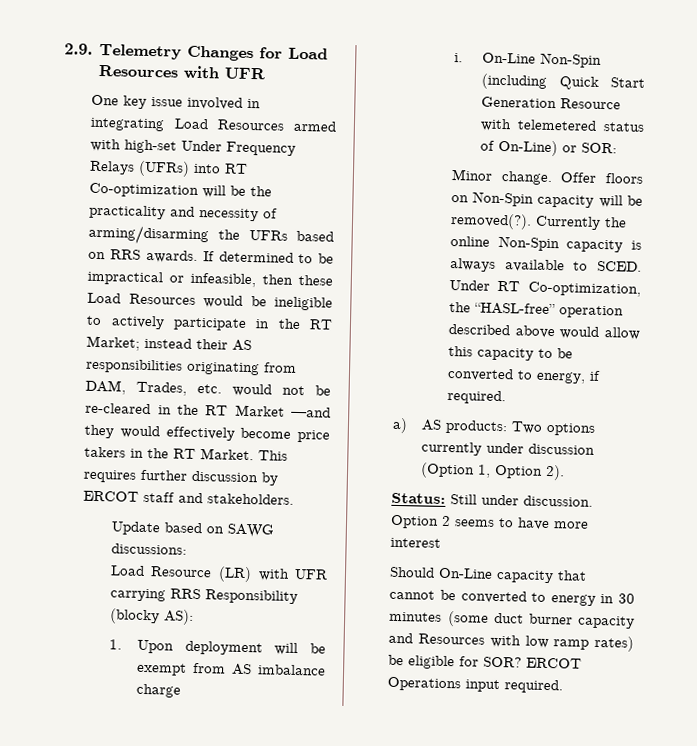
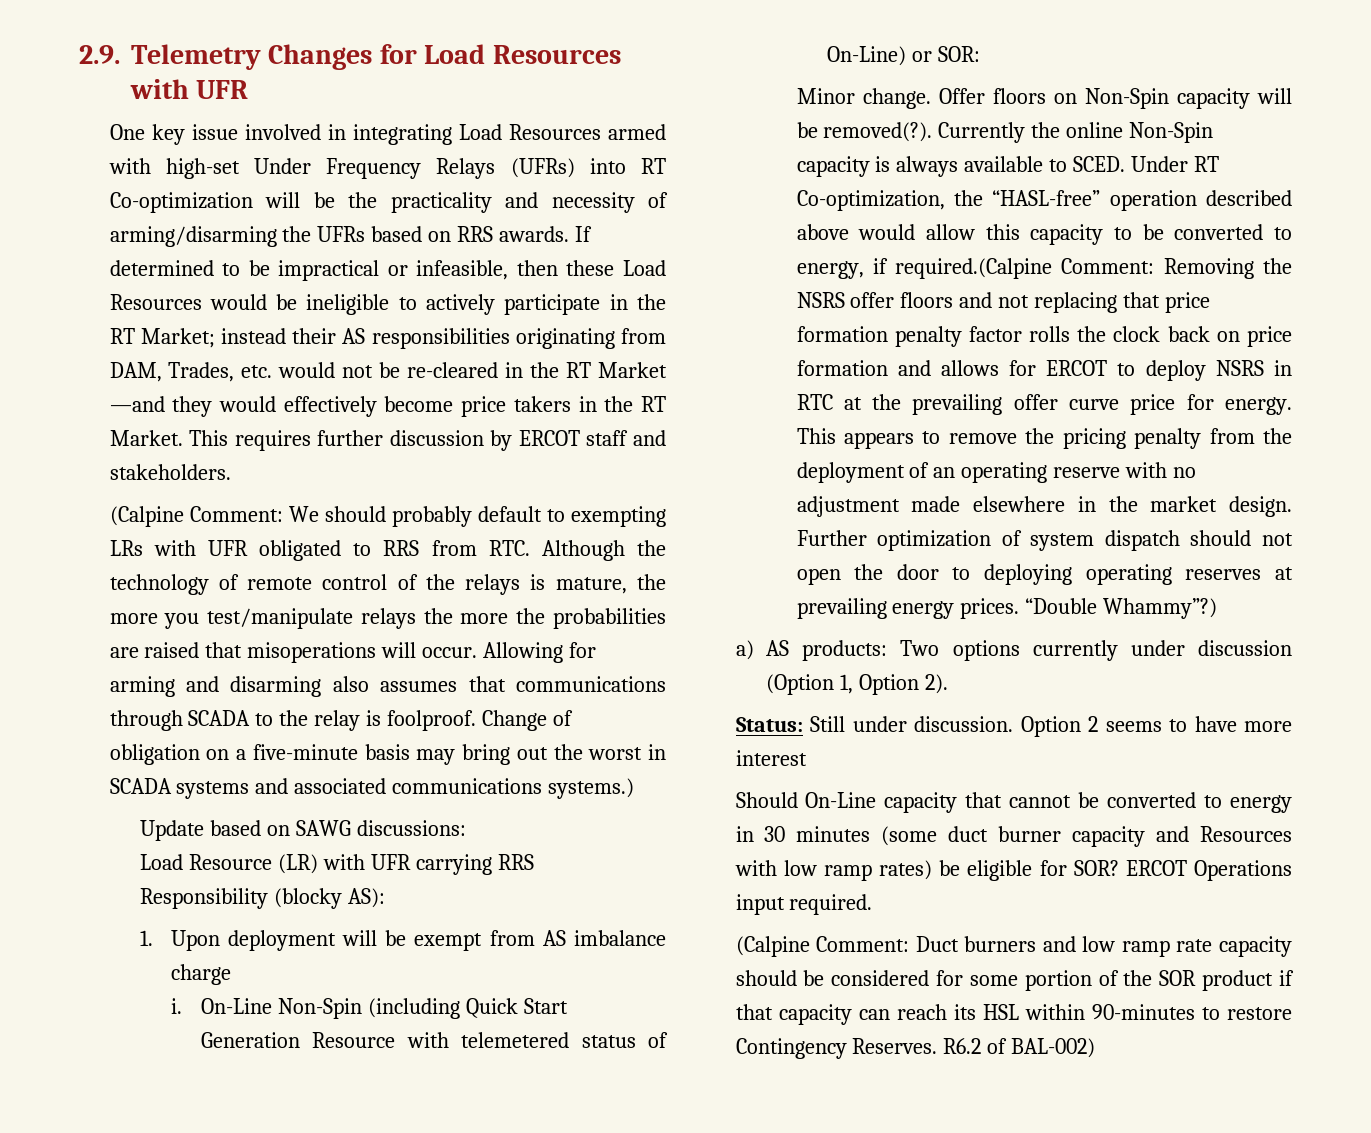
+ (Calpine Comment: We should probably default to exempting LRs with UFR obligated to RRS from RTC. Although the technology of remote control of the relays is mature, the more you test/manipulate relays the more the probabilities are raised that misoperations will occur. Allowing for arming and disarming also assumes that communications through SCADA to the relay is foolproof. Change of obligation on a five-minute basis may bring out the worst in SCADA systems and associated communications systems.)
- Under RT Co-optimization, the “HASL-free” operation described above would allow this capacity to be converted to energy, if required.
+ Under RT Co-optimization, the “HASL-free” operation described above would allow this capacity to be converted to energy, if required.(Calpine Comment: Removing the NSRS offer floors and not replacing that price formation penalty factor rolls the clock back on price formation and allows for ERCOT to deploy NSRS in RTC at the prevailing offer curve price for energy. This appears to remove the pricing penalty from the deployment of an operating reserve with no adjustment made elsewhere in the market design. Further optimization of system dispatch should not open the door to deploying operating reserves at prevailing energy prices. “Double Whammy”?)
+ (Calpine Comment: Duct burners and low ramp rate capacity should be considered for some portion of the SOR product if that capacity can reach its HSL within 90-minutes to restore Contingency Reserves. R6.2 of BAL-002)

